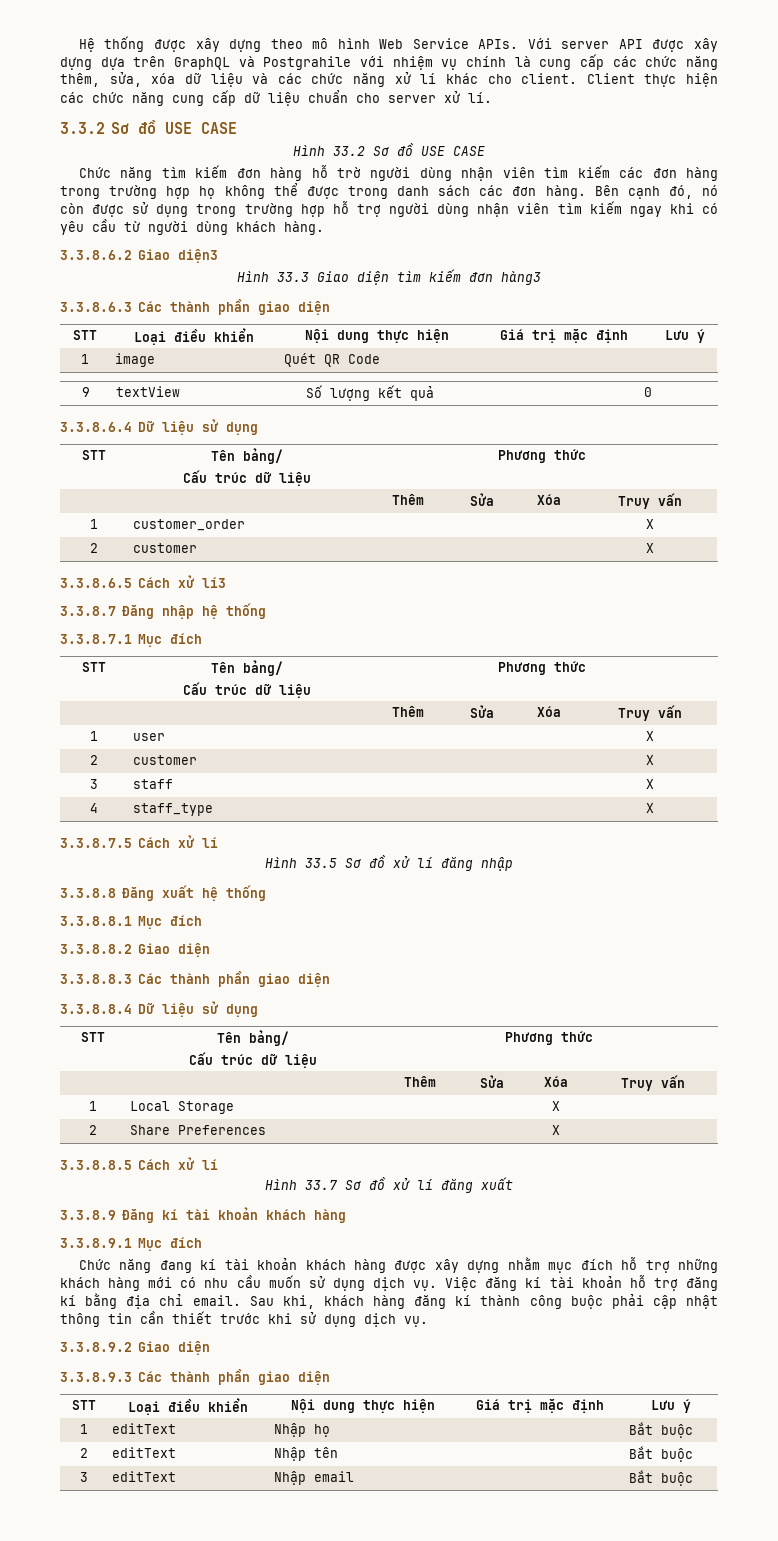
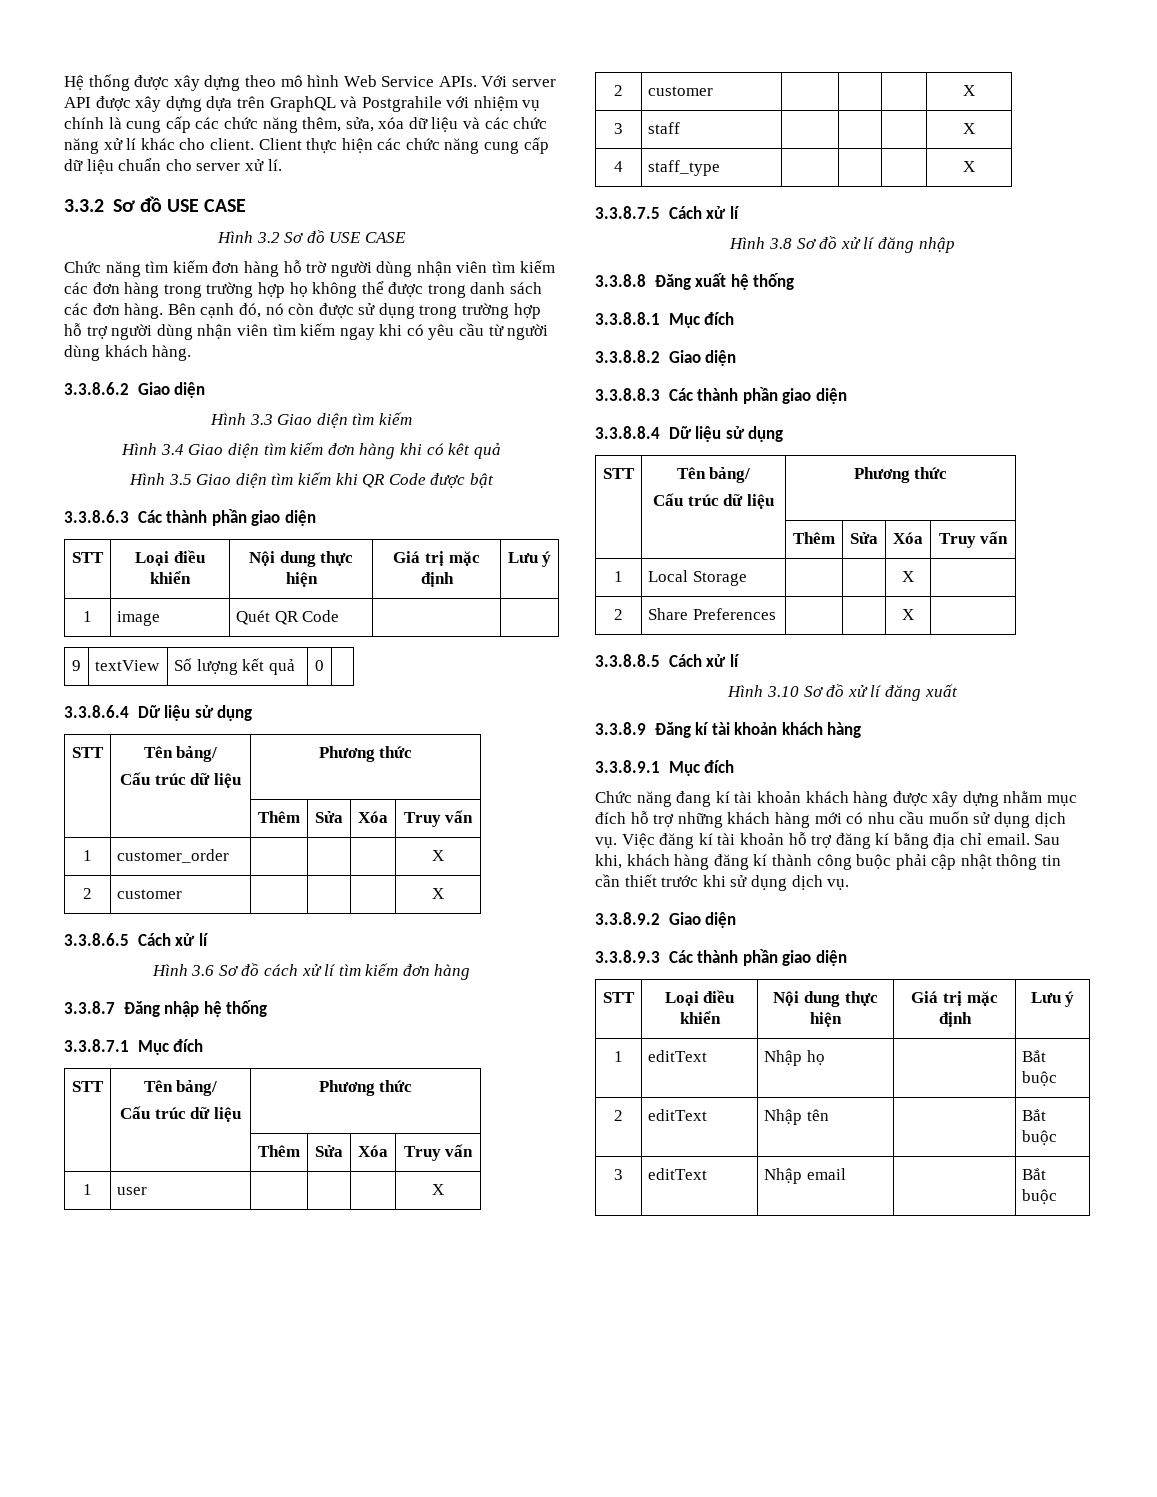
- Hình 33.2 Sơ đồ USE CASE
+ Hình 3.2 Sơ đồ USE CASE
- 3.3.8.6.2 Giao diện3
- Hình 33.3 Giao diện tìm kiếm đơn hàng3
+ 3.3.8.6.2 Giao diện
+ Hình 3.3 Giao diện tìm kiếm
+ Hình 3.4 Giao diện tìm kiếm đơn hàng khi có kêt quả
+ Hình 3.5 Giao diện tìm kiếm khi QR Code được bật
- 3.3.8.6.5 Cách xử lí3
+ 3.3.8.6.5 Cách xử lí
+ Hình 3.6 Sơ đồ cách xử lí tìm kiếm đơn hàng
- Hình 33.5 Sơ đồ xử lí đăng nhập
+ Hình 3.8 Sơ đồ xử lí đăng nhập
- Hình 33.7 Sơ đồ xử lí đăng xuất
+ Hình 3.10 Sơ đồ xử lí đăng xuất

